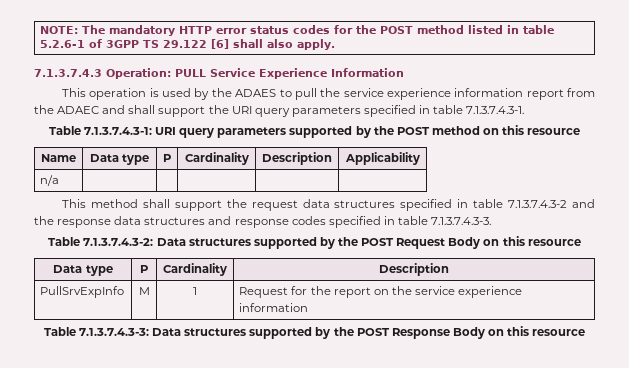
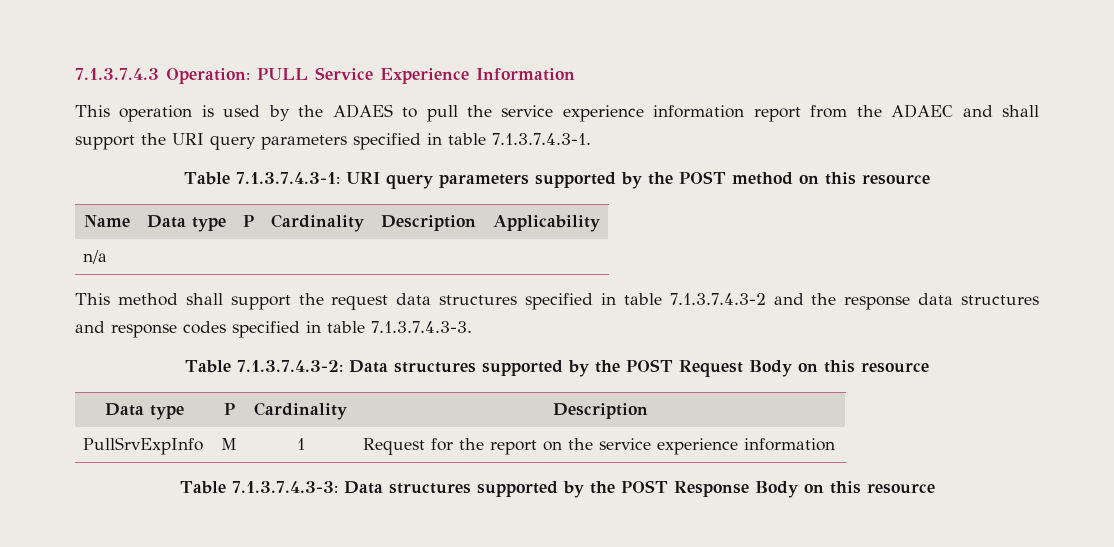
- NOTE: The mandatory HTTP error status codes for the POST method listed in table 5.2.6-1 of 3GPP TS 29.122 [6] shall also apply.

